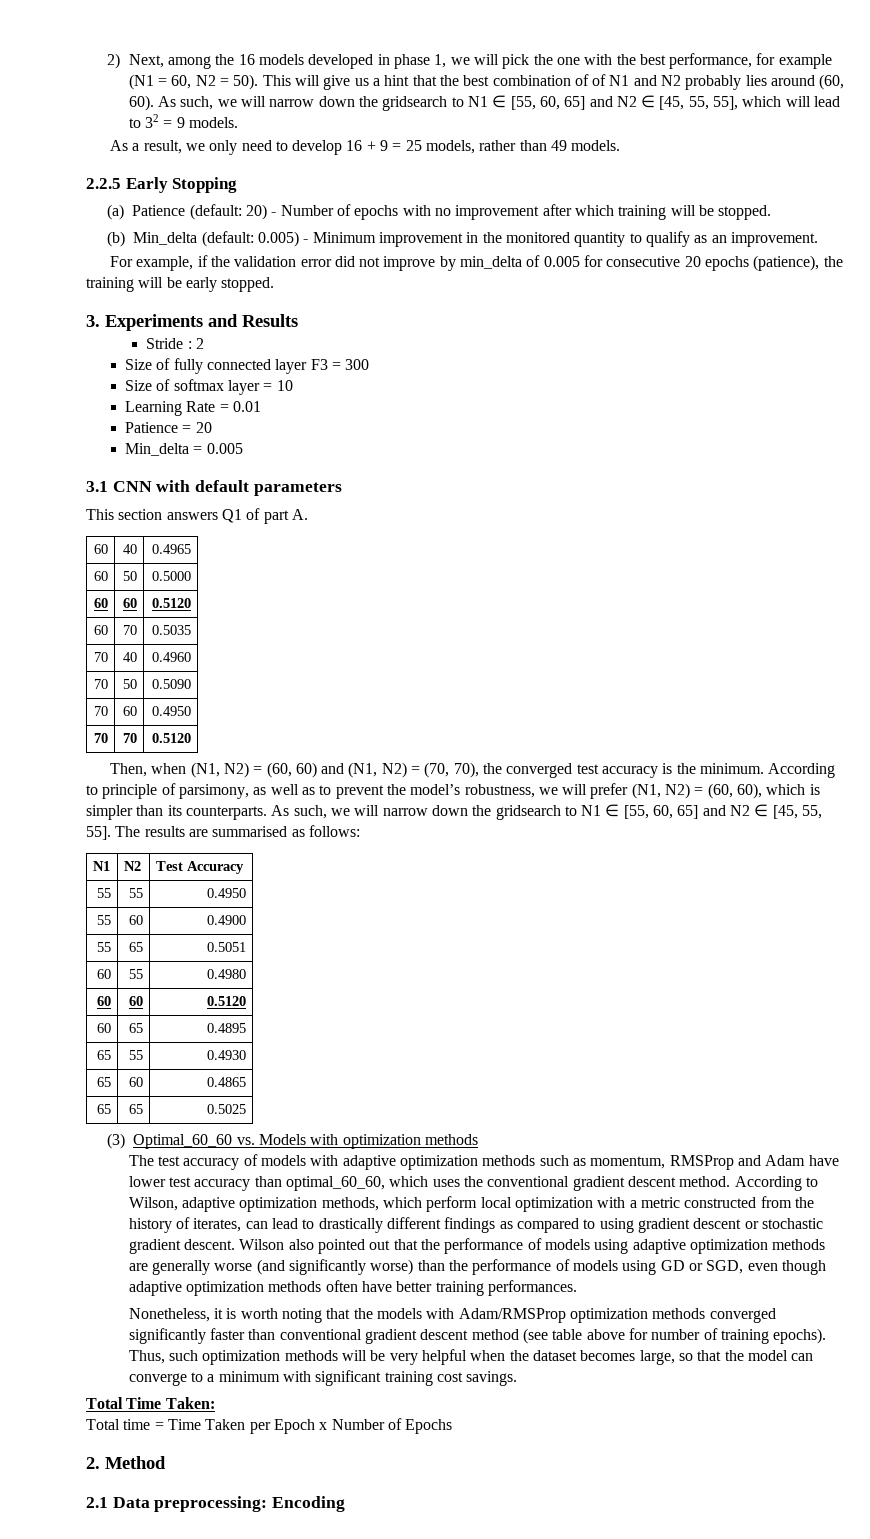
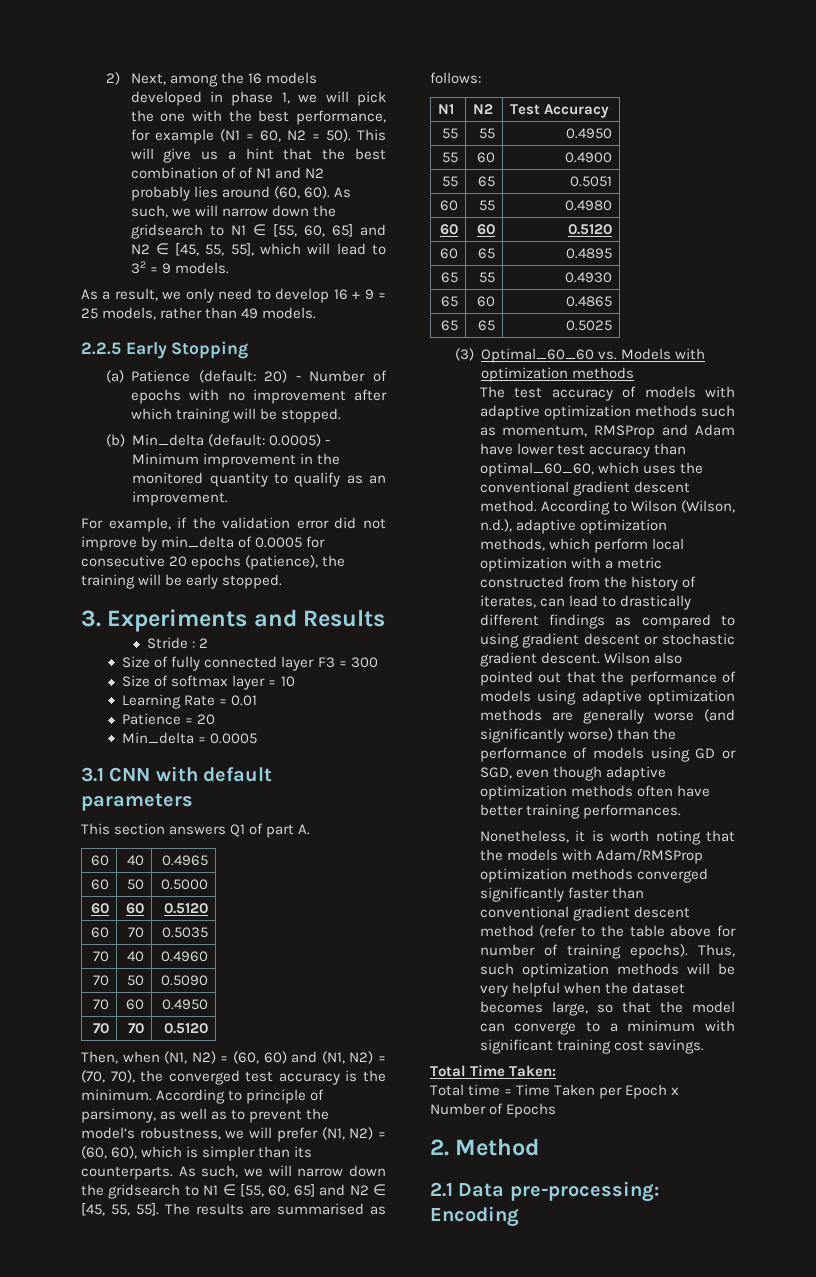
- (b) Min_delta (default: 0.005) - Minimum improvement in the monitored quantity to qualify as an improvement.
+ (b) Min_delta (default: 0.0005) - Minimum improvement in the monitored quantity to qualify as an improvement.
- For example, if the validation error did not improve by min_delta of 0.005 for consecutive 20 epochs (patience), the training will be early stopped.
+ For example, if the validation error did not improve by min_delta of 0.0005 for consecutive 20 epochs (patience), the training will be early stopped.
- Min_delta = 0.005
+ Min_delta = 0.0005
- According to Wilson, adaptive optimization methods, which perform local optimization with a metric constructed from the history of iterates, can lead to drastically different findings as compared to using gradient descent or stochastic gradient descent.
+ According to Wilson (Wilson, n.d.), adaptive optimization methods, which perform local optimization with a metric constructed from the history of iterates, can lead to drastically different findings as compared to using gradient descent or stochastic gradient descent.
- Nonetheless, it is worth noting that the models with Adam/RMSProp optimization methods converged significantly faster than conventional gradient descent method (see table above for number of training epochs).
+ Nonetheless, it is worth noting that the models with Adam/RMSProp optimization methods converged significantly faster than conventional gradient descent method (refer to the table above for number of training epochs).
- 2.1 Data preprocessing: Encoding
+ 2.1 Data pre-processing: Encoding

